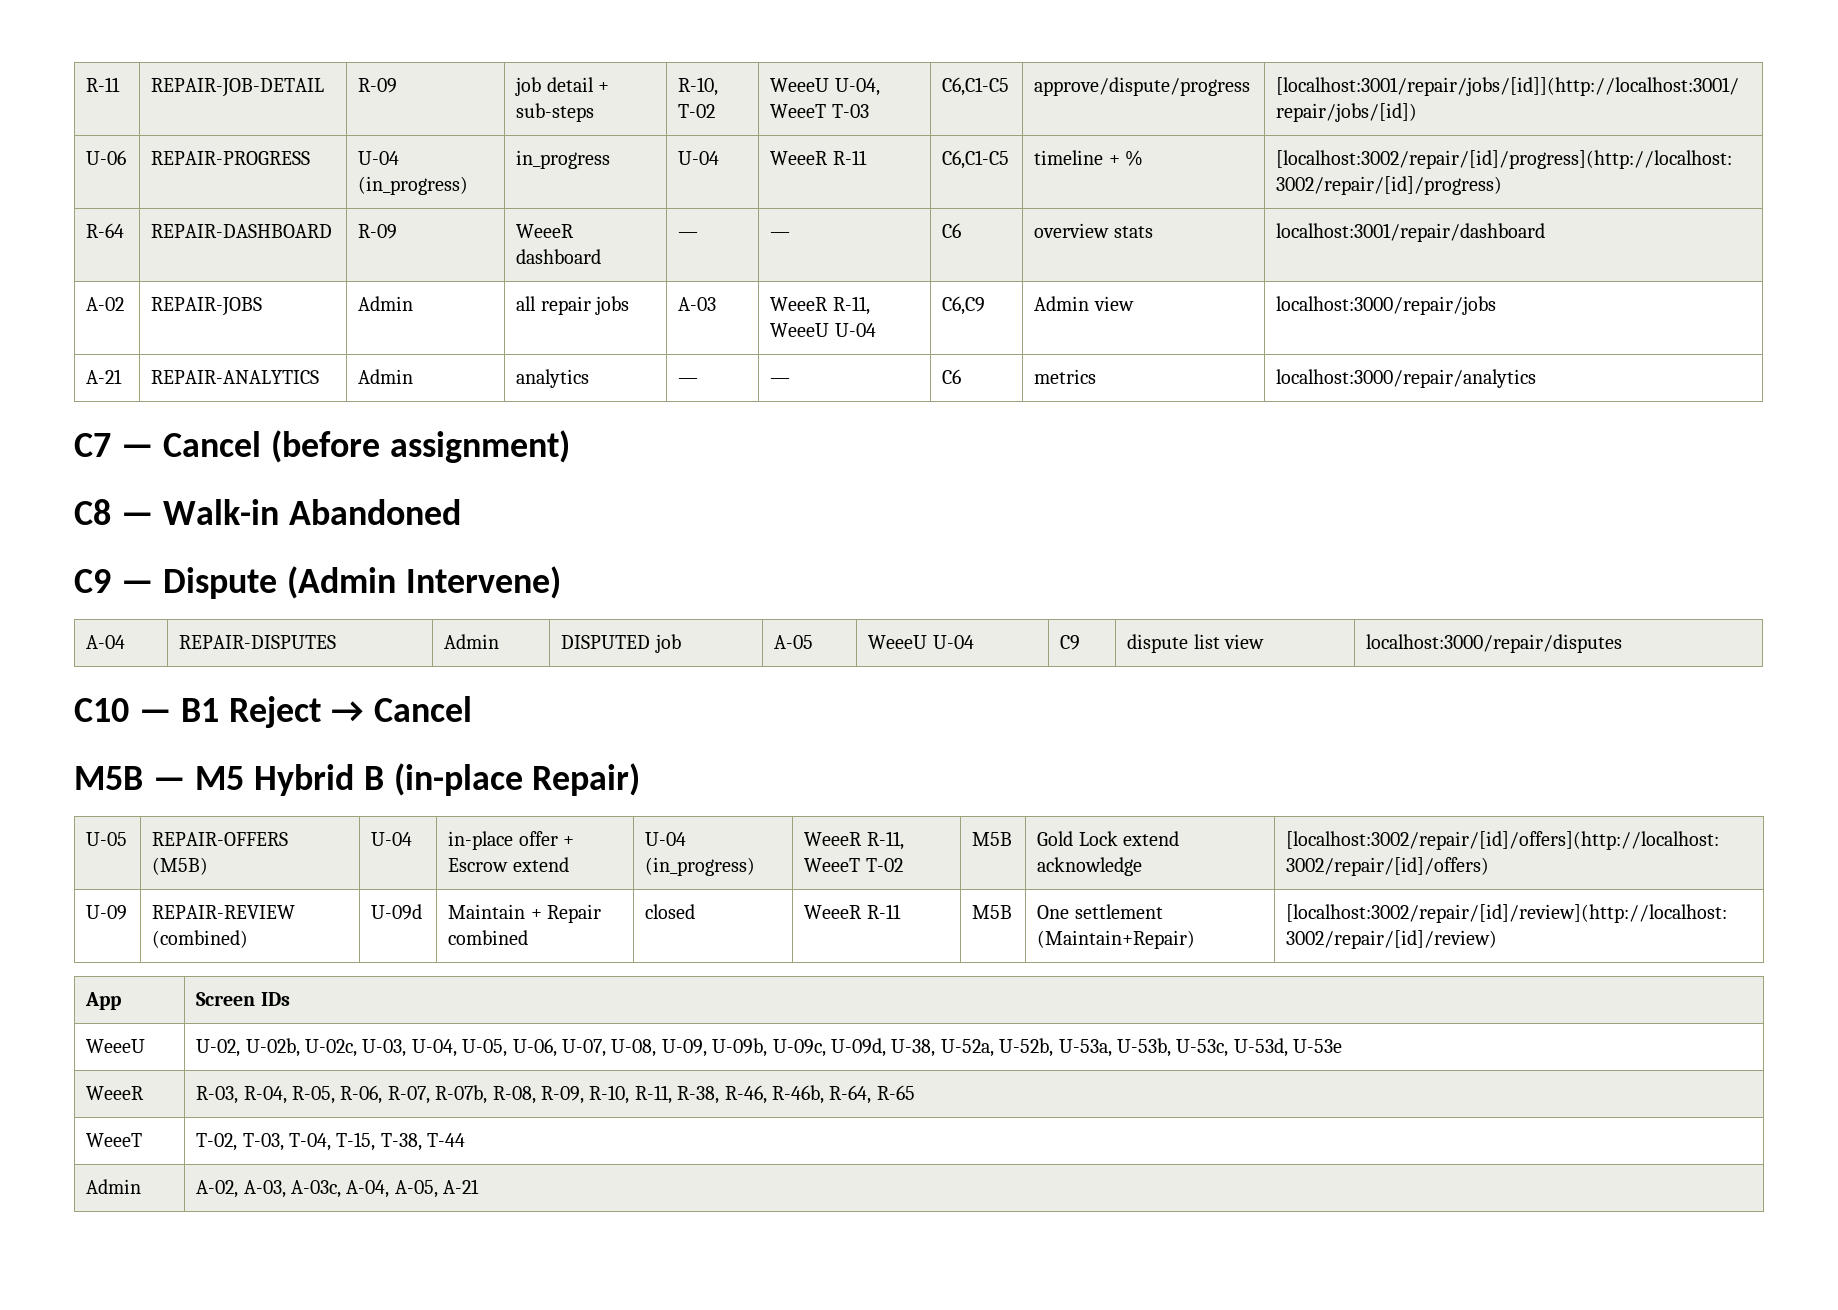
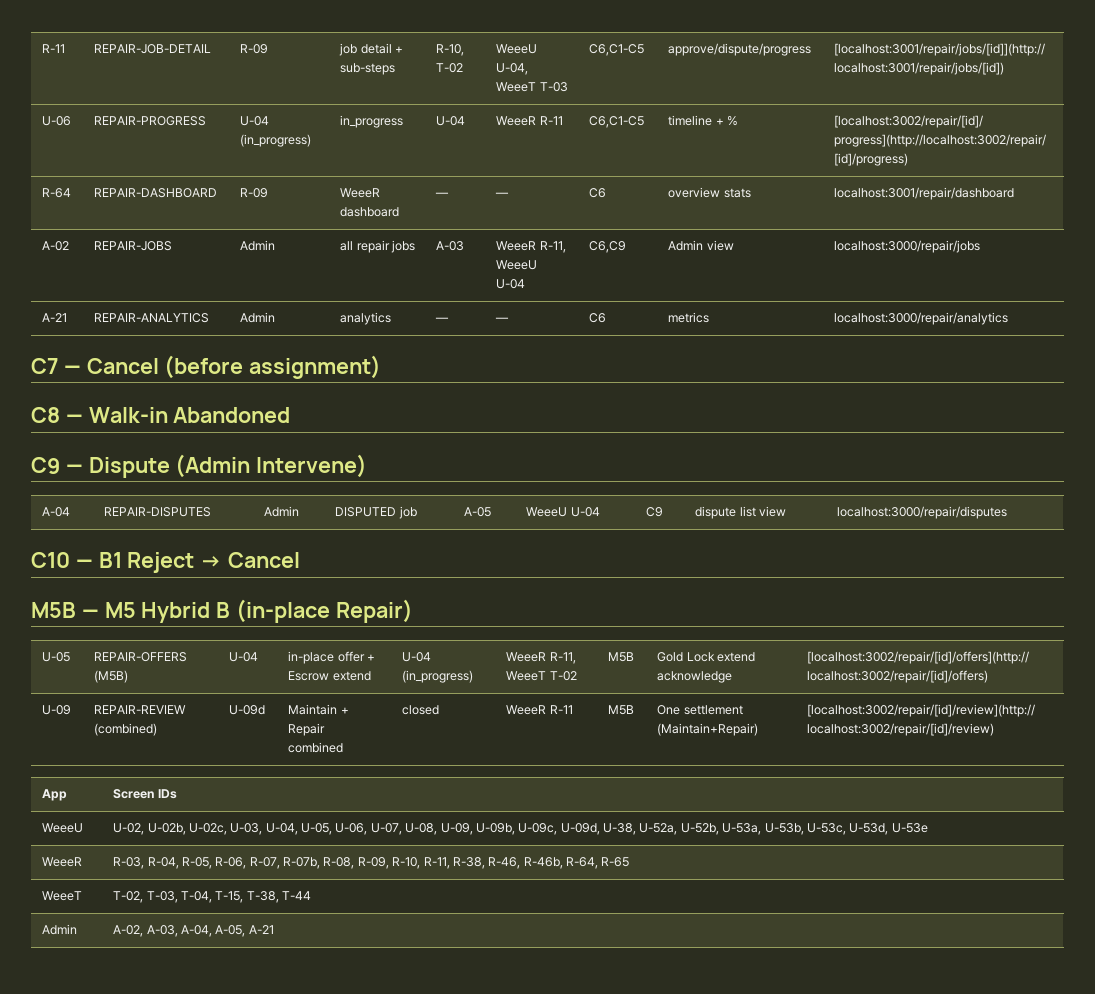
- Admin | A-02, A-03, A-03c, A-04, A-05, A-21
+ Admin | A-02, A-03, A-04, A-05, A-21

